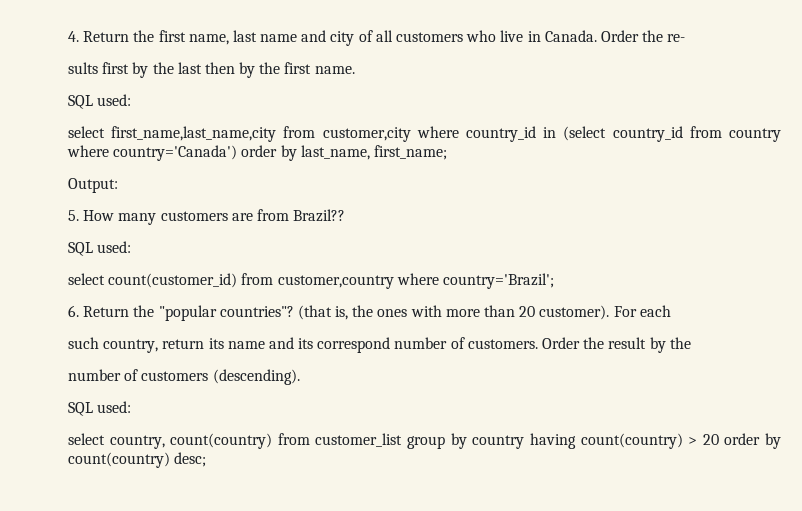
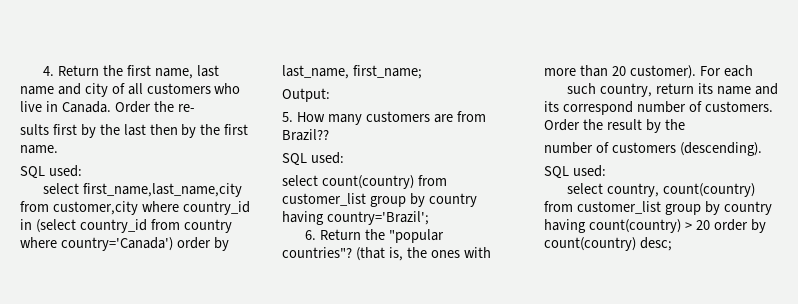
- select count(customer_id) from customer,country where country='Brazil';
+ select count(country) from customer_list group by country having country='Brazil';

